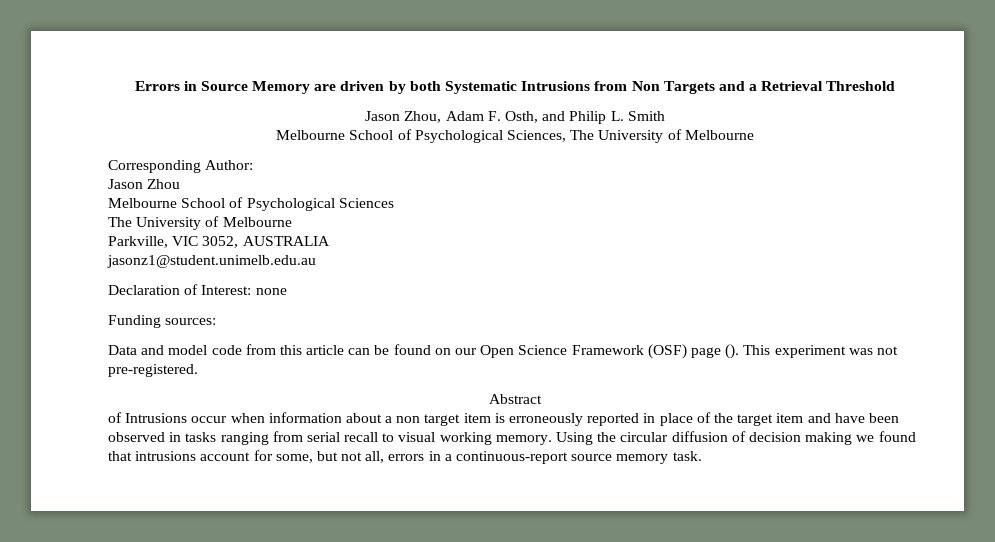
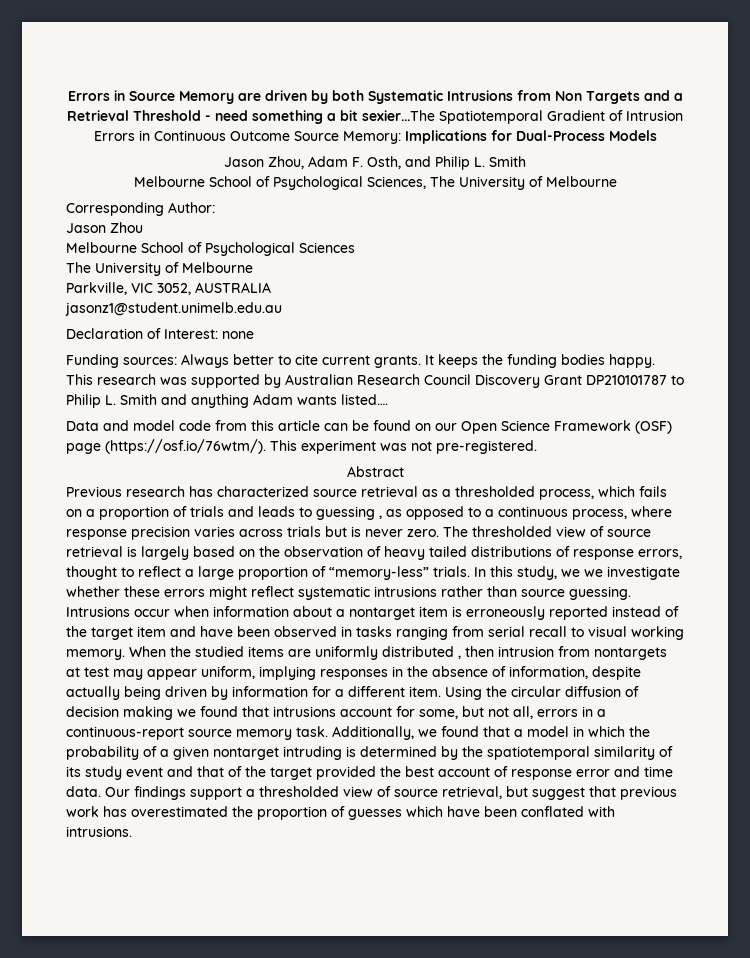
- Errors in Source Memory are driven by both Systematic Intrusions from Non Targets and a Retrieval Threshold
+ Errors in Source Memory are driven by both Systematic Intrusions from Non Targets and a Retrieval Threshold - need something a bit sexier...The Spatiotemporal Gradient of Intrusion Errors in Continuous Outcome Source Memory: Implications for Dual-Process Models
- Funding sources:
+ Funding sources: Always better to cite current grants. It keeps the funding bodies happy. This research was supported by Australian Research Council Discovery Grant DP210101787 to Philip L. Smith and anything Adam wants listed….
- Data and model code from this article can be found on our Open Science Framework (OSF) page (). This experiment was not pre-registered.
+ Data and model code from this article can be found on our Open Science Framework (OSF) page (https://osf.io/76wtm/). This experiment was not pre-registered.
- of Intrusions occur when information about a non target item is erroneously reported in place of the target item and have been observed in tasks ranging from serial recall to visual working memory.
+ Previous research has characterized source retrieval as a thresholded process, which fails on a proportion of trials and leads to guessing , as opposed to a continuous process, where response precision varies across trials but is never zero. The thresholded view of source retrieval is largely based on the observation of heavy tailed distributions of response errors, thought to reflect a large proportion of “memory-less” trials. In this study, we we investigate whether these errors might reflect systematic intrusions rather than source guessing. Intrusions occur when information about a nontarget item is erroneously reported instead of the target item and have been observed in tasks ranging from serial recall to visual working memory.
+ When the studied items are uniformly distributed , then intrusion from nontargets at test may appear uniform, implying responses in the absence of information, despite actually being driven by information for a different item.
+ Additionally, we found that a model in which the probability of a given nontarget intruding is determined by the spatiotemporal similarity of its study event and that of the target provided the best account of response error and time data. Our findings support a thresholded view of source retrieval, but suggest that previous work has overestimated the proportion of guesses which have been conflated with intrusions.

